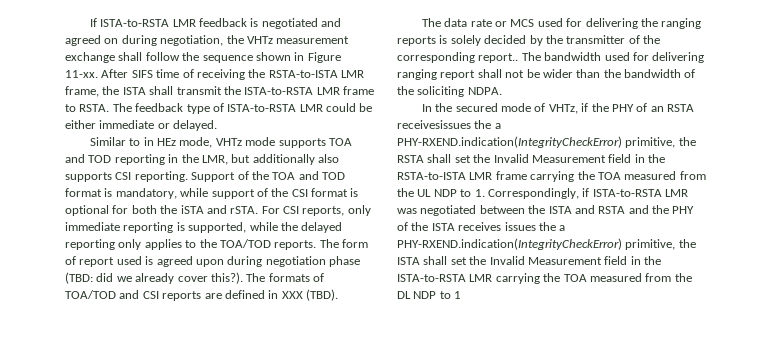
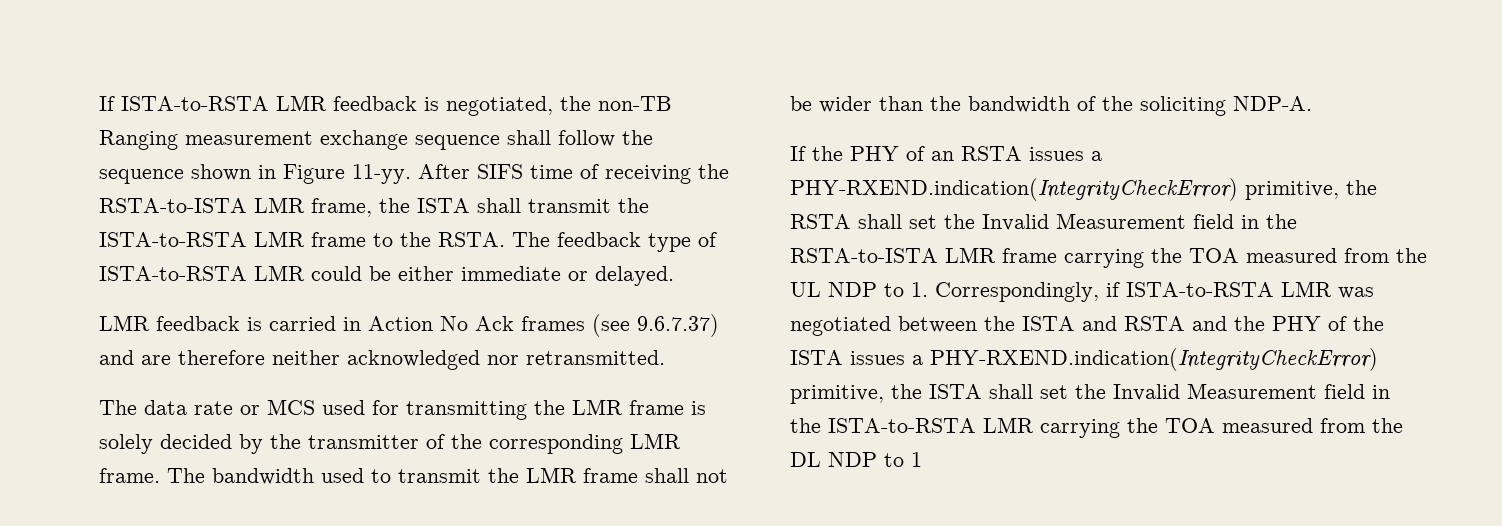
- If ISTA-to-RSTA LMR feedback is negotiated and agreed on during negotiation, the VHTz measurement exchange shall follow the sequence shown in Figure 11-xx.
+ If ISTA-to-RSTA LMR feedback is negotiated, the non-TB Ranging measurement exchange sequence shall follow the sequence shown in Figure 11-yy.
- After SIFS time of receiving the RSTA-to-ISTA LMR frame, the ISTA shall transmit the ISTA-to-RSTA LMR frame to RSTA.
+ After SIFS time of receiving the RSTA-to-ISTA LMR frame, the ISTA shall transmit the ISTA-to-RSTA LMR frame to the RSTA.
- Similar to in HEz mode, VHTz mode supports TOA and TOD reporting in the LMR, but additionally also supports CSI reporting. Support of the TOA and TOD format is mandatory, while support of the CSI format is optional for both the iSTA and rSTA. For CSI reports, only immediate reporting is supported, while the delayed reporting only applies to the TOA/TOD reports. The form of report used is agreed upon during negotiation phase (TBD: did we already cover this?). The formats of TOA/TOD and CSI reports are defined in XXX (TBD).
+ LMR feedback is carried in Action No Ack frames (see 9.6.7.37) and are therefore neither acknowledged nor retransmitted.
- The data rate or MCS used for delivering the ranging reports is solely decided by the transmitter of the corresponding report..
+ The data rate or MCS used for transmitting the LMR frame is solely decided by the transmitter of the corresponding LMR frame.
- The bandwidth used for delivering ranging report shall not be wider than the bandwidth of the soliciting NDPA.
- In the secured mode of VHTz, if the PHY of an RSTA receivesissues the a PHY-RXEND.indication(IntegrityCheckError) primitive, the RSTA shall set the Invalid Measurement field in the RSTA-to-ISTA LMR frame carrying the TOA measured from the UL NDP to 1. Correspondingly, if ISTA-to-RSTA LMR was negotiated between the ISTA and RSTA and the PHY of the ISTA receives issues the a PHY-RXEND.indication(IntegrityCheckError) primitive, the ISTA shall set the Invalid Measurement field in the ISTA-to-RSTA LMR carrying the TOA measured from the DL NDP to 1
+ The bandwidth used to transmit the LMR frame shall not be wider than the bandwidth of the soliciting NDP-A.
+ If the PHY of an RSTA issues a PHY-RXEND.indication(IntegrityCheckError) primitive, the RSTA shall set the Invalid Measurement field in the RSTA-to-ISTA LMR frame carrying the TOA measured from the UL NDP to 1. Correspondingly, if ISTA-to-RSTA LMR was negotiated between the ISTA and RSTA and the PHY of the ISTA issues a PHY-RXEND.indication(IntegrityCheckError) primitive, the ISTA shall set the Invalid Measurement field in the ISTA-to-RSTA LMR carrying the TOA measured from the DL NDP to 1

